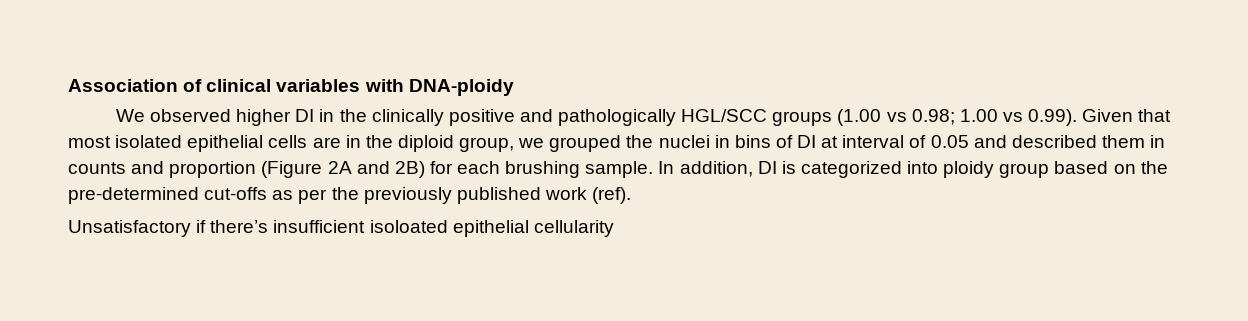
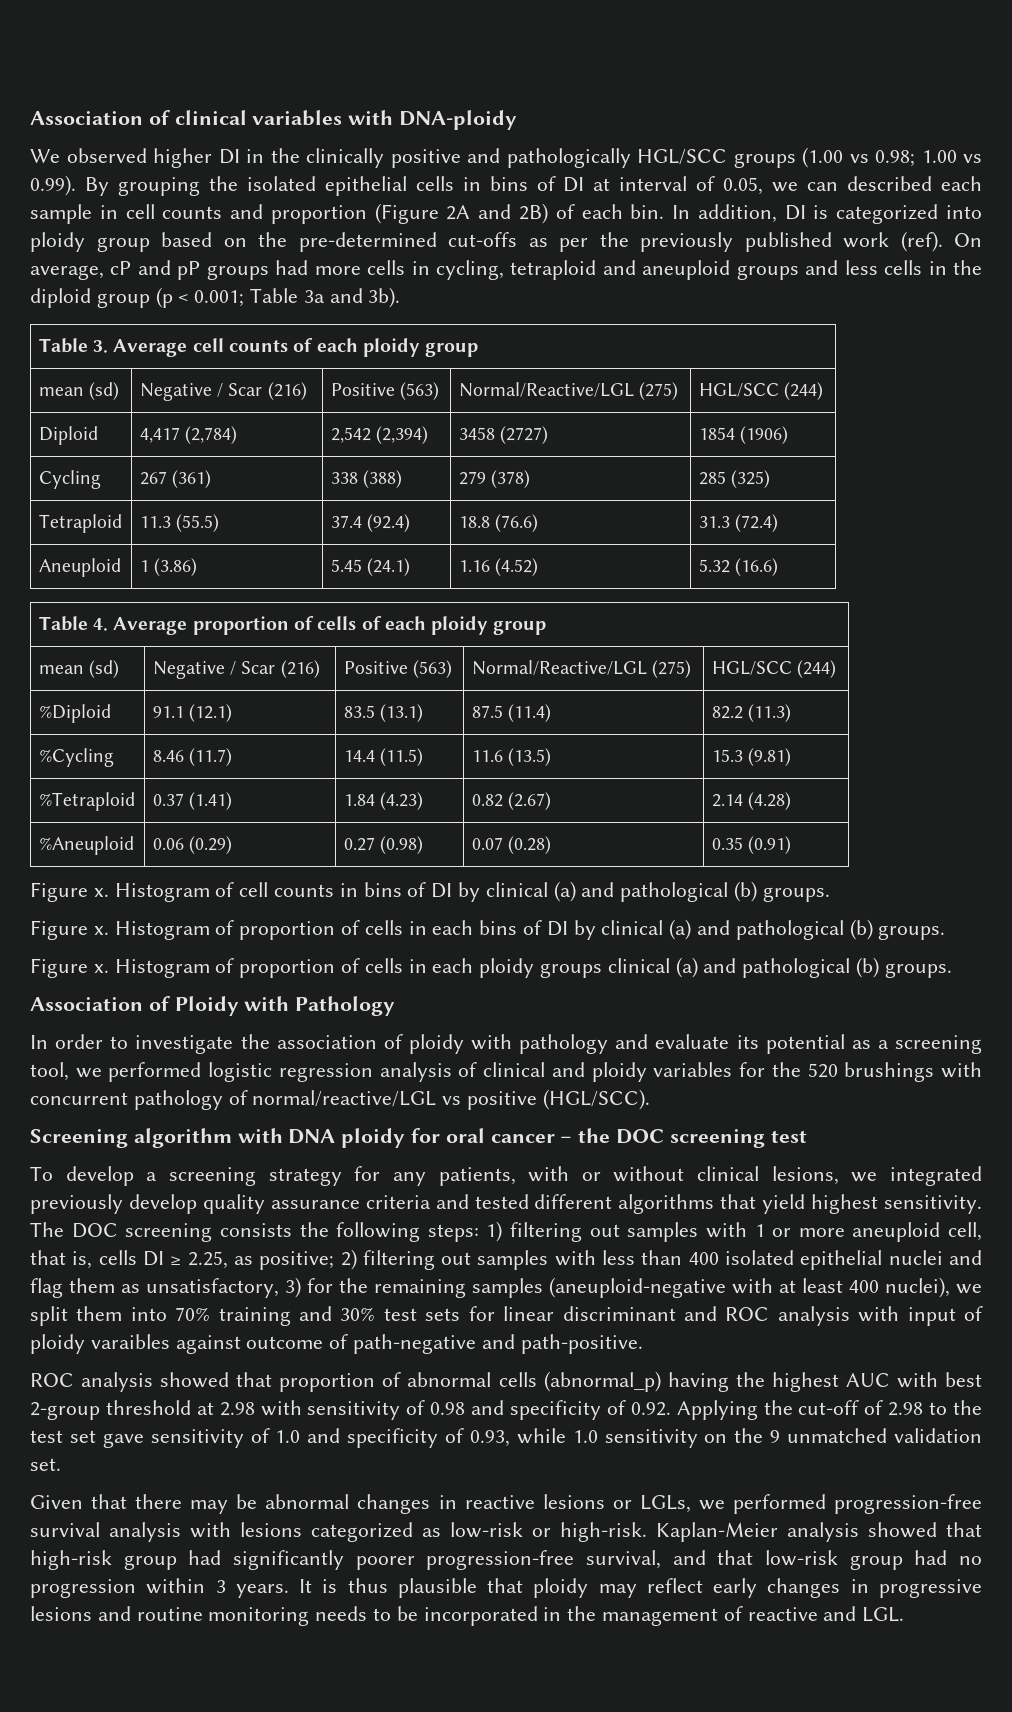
- We observed higher DI in the clinically positive and pathologically HGL/SCC groups (1.00 vs 0.98; 1.00 vs 0.99). Given that most isolated epithelial cells are in the diploid group, we grouped the nuclei in bins of DI at interval of 0.05 and described them in counts and proportion (Figure 2A and 2B) for each brushing sample.
+ We observed higher DI in the clinically positive and pathologically HGL/SCC groups (1.00 vs 0.98; 1.00 vs 0.99). By grouping the isolated epithelial cells in bins of DI at interval of 0.05, we can described each sample in cell counts and proportion (Figure 2A and 2B) of each bin.
- In addition, DI is categorized into ploidy group based on the pre-determined cut-offs as per the previously published work (ref).
- Unsatisfactory if there’s insufficient isoloated epithelial cellularity
+ In addition, DI is categorized into ploidy group based on the pre-determined cut-offs as per the previously published work (ref). On average, cP and pP groups had more cells in cycling, tetraploid and aneuploid groups and less cells in the diploid group (p < 0.001; Table 3a and 3b).
+ Table 3. Average cell counts of each ploidy group
+ mean (sd) | Negative / Scar (216) | Positive (563) | Normal/Reactive/LGL (275) | HGL/SCC (244)
+ Diploid | 4,417 (2,784) | 2,542 (2,394) | 3458 (2727) | 1854 (1906)
+ Cycling | 267 (361) | 338 (388) | 279 (378) | 285 (325)
+ Tetraploid | 11.3 (55.5) | 37.4 (92.4) | 18.8 (76.6) | 31.3 (72.4)
+ Aneuploid | 1 (3.86) | 5.45 (24.1) | 1.16 (4.52) | 5.32 (16.6)
+ Table 4. Average proportion of cells of each ploidy group
+ mean (sd) | Negative / Scar (216) | Positive (563) | Normal/Reactive/LGL (275) | HGL/SCC (244)
+ %Diploid | 91.1 (12.1) | 83.5 (13.1) | 87.5 (11.4) | 82.2 (11.3)
+ %Cycling | 8.46 (11.7) | 14.4 (11.5) | 11.6 (13.5) | 15.3 (9.81)
+ %Tetraploid | 0.37 (1.41) | 1.84 (4.23) | 0.82 (2.67) | 2.14 (4.28)
+ %Aneuploid | 0.06 (0.29) | 0.27 (0.98) | 0.07 (0.28) | 0.35 (0.91)
+ Figure x. Histogram of cell counts in bins of DI by clinical (a) and pathological (b) groups.
+ Figure x. Histogram of proportion of cells in each bins of DI by clinical (a) and pathological (b) groups.
+ Figure x. Histogram of proportion of cells in each ploidy groups clinical (a) and pathological (b) groups.
+ Association of Ploidy with Pathology
+ In order to investigate the association of ploidy with pathology and evaluate its potential as a screening tool, we performed logistic regression analysis of clinical and ploidy variables for the 520 brushings with concurrent pathology of normal/reactive/LGL vs positive (HGL/SCC).
+ Screening algorithm with DNA ploidy for oral cancer – the DOC screening test
+ To develop a screening strategy for any patients, with or without clinical lesions, we integrated previously develop quality assurance criteria and tested different algorithms that yield highest sensitivity. The DOC screening consists the following steps: 1) filtering out samples with 1 or more aneuploid cell, that is, cells DI ≥ 2.25, as positive; 2) filtering out samples with less than 400 isolated epithelial nuclei and flag them as unsatisfactory, 3) for the remaining samples (aneuploid-negative with at least 400 nuclei), we split them into 70% training and 30% test sets for linear discriminant and ROC analysis with input of ploidy varaibles against outcome of path-negative and path-positive.
+ ROC analysis showed that proportion of abnormal cells (abnormal_p) having the highest AUC with best 2-group threshold at 2.98 with sensitivity of 0.98 and specificity of 0.92. Applying the cut-off of 2.98 to the test set gave sensitivity of 1.0 and specificity of 0.93, while 1.0 sensitivity on the 9 unmatched validation set.
+ Given that there may be abnormal changes in reactive lesions or LGLs, we performed progression-free survival analysis with lesions categorized as low-risk or high-risk. Kaplan-Meier analysis showed that high-risk group had significantly poorer progression-free survival, and that low-risk group had no progression within 3 years. It is thus plausible that ploidy may reflect early changes in progressive lesions and routine monitoring needs to be incorporated in the management of reactive and LGL.

